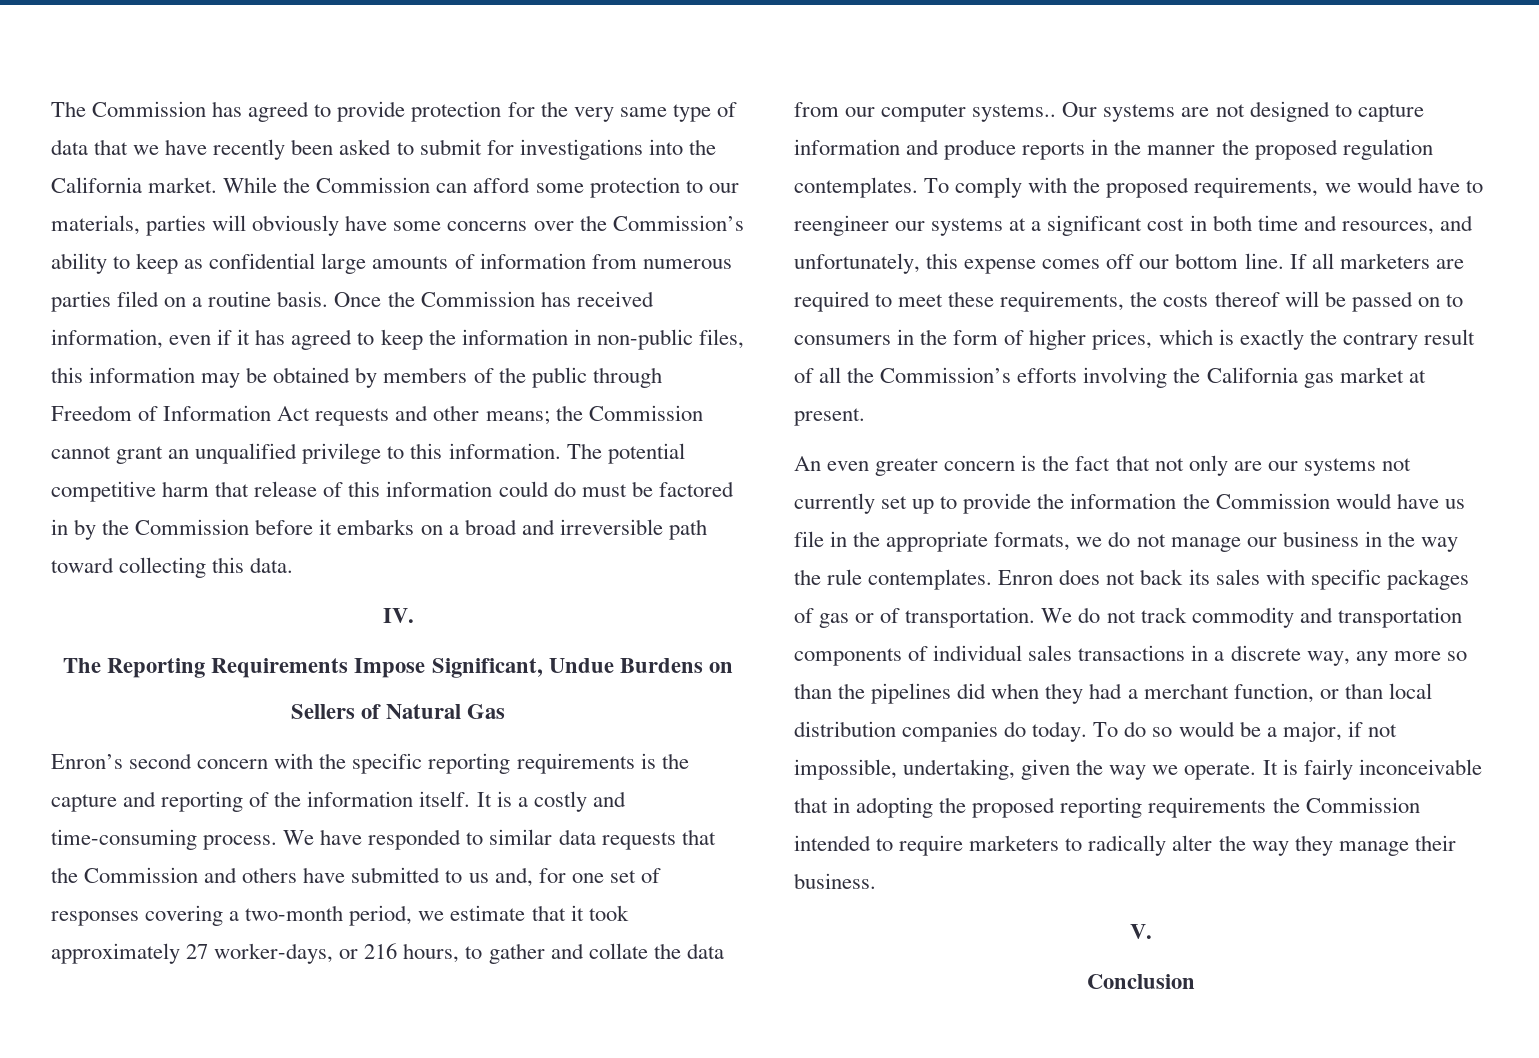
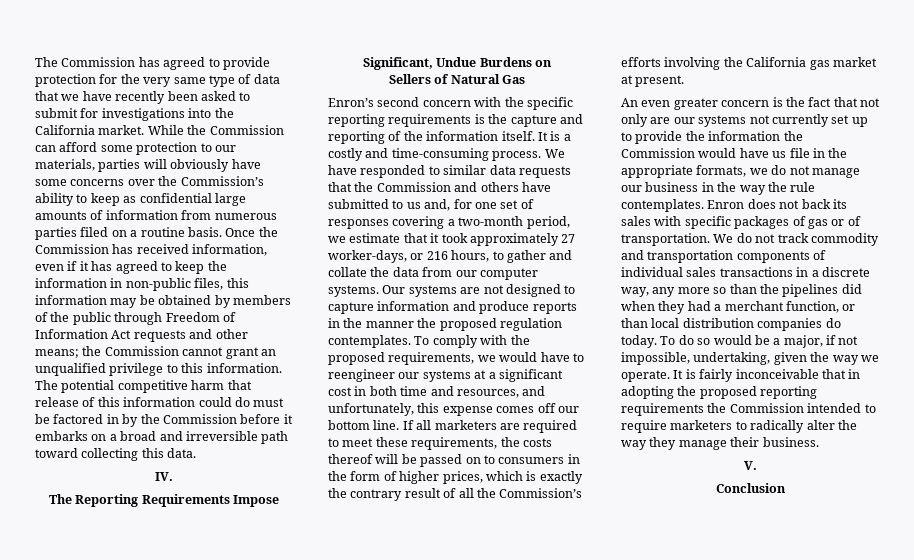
- We have responded to similar data requests that the Commission and others have submitted to us and, for one set of responses covering a two-month period, we estimate that it took approximately 27 worker-days, or 216 hours, to gather and collate the data from our computer systems..
+ We have responded to similar data requests that the Commission and others have submitted to us and, for one set of responses covering a two-month period, we estimate that it took approximately 27 worker-days, or 216 hours, to gather and collate the data from our computer systems.

